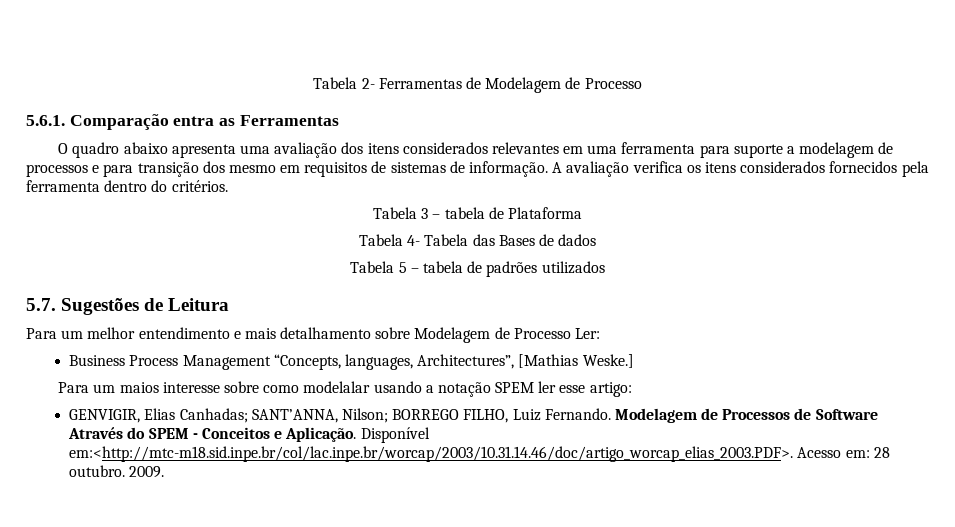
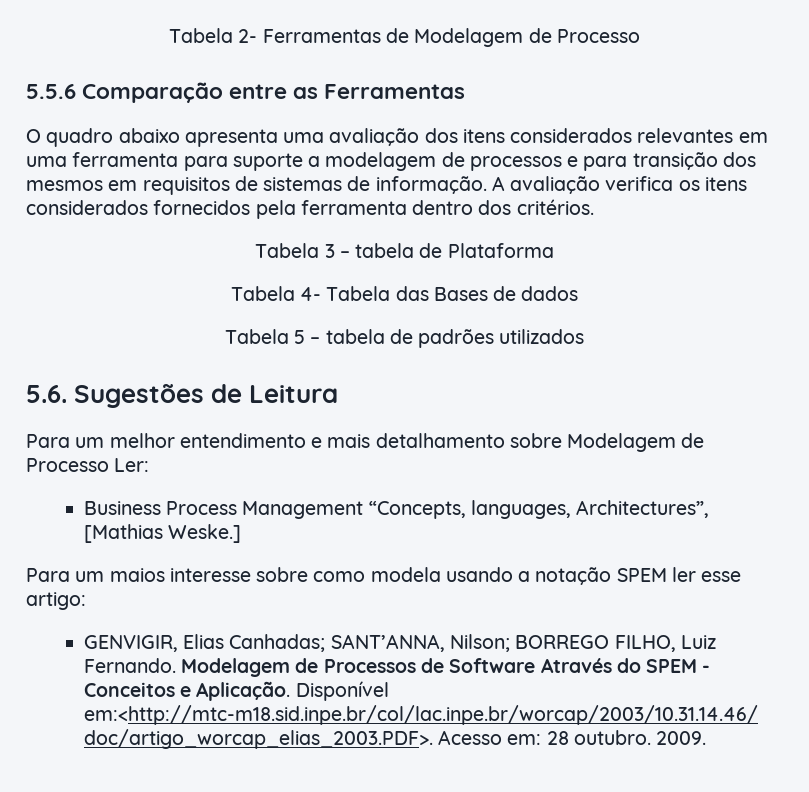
- 5.6.1. Comparação entra as Ferramentas
+ 5.5.6 Comparação entre as Ferramentas
- O quadro abaixo apresenta uma avaliação dos itens considerados relevantes em uma ferramenta para suporte a modelagem de processos e para transição dos mesmo em requisitos de sistemas de informação.
+ O quadro abaixo apresenta uma avaliação dos itens considerados relevantes em uma ferramenta para suporte a modelagem de processos e para transição dos mesmos em requisitos de sistemas de informação.
- A avaliação verifica os itens considerados fornecidos pela ferramenta dentro do critérios.
+ A avaliação verifica os itens considerados fornecidos pela ferramenta dentro dos critérios.
- 5.7. Sugestões de Leitura
+ 5.6. Sugestões de Leitura
- Para um maios interesse sobre como modelalar usando a notação SPEM ler esse artigo:
+ Para um maios interesse sobre como modela usando a notação SPEM ler esse artigo:

